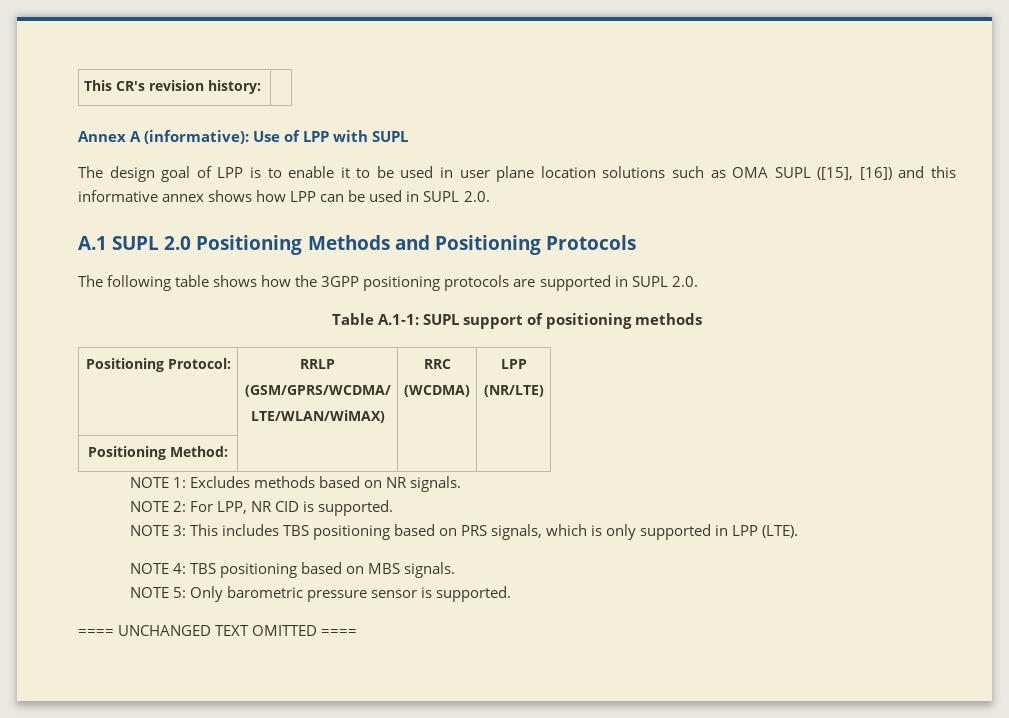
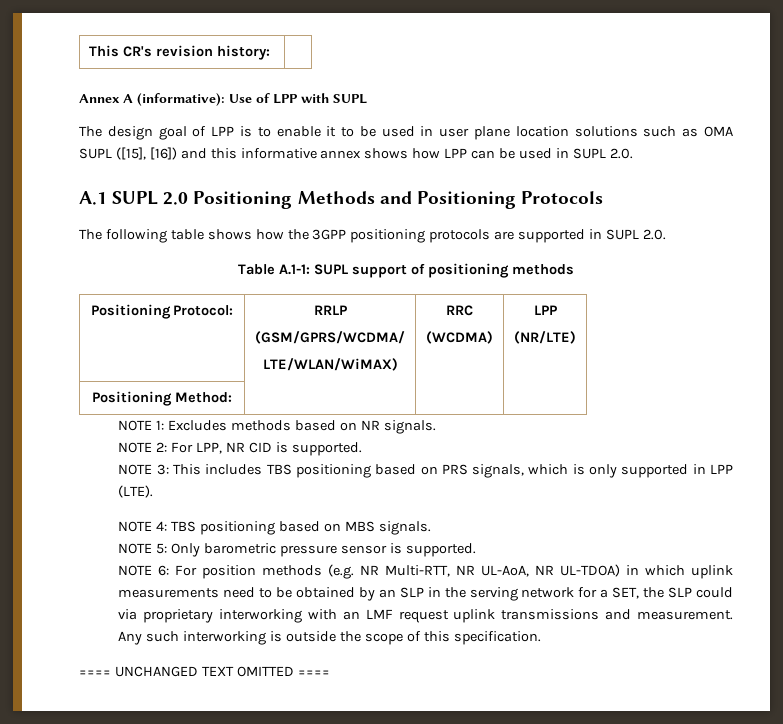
+ NOTE 6: For position methods (e.g. NR Multi-RTT, NR UL-AoA, NR UL-TDOA) in which uplink measurements need to be obtained by an SLP in the serving network for a SET, the SLP could via proprietary interworking with an LMF request uplink transmissions and measurement. Any such interworking is outside the scope of this specification.

